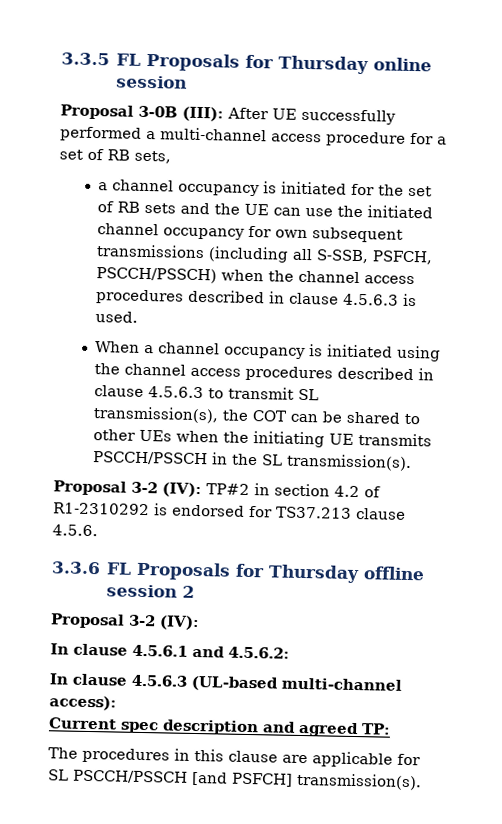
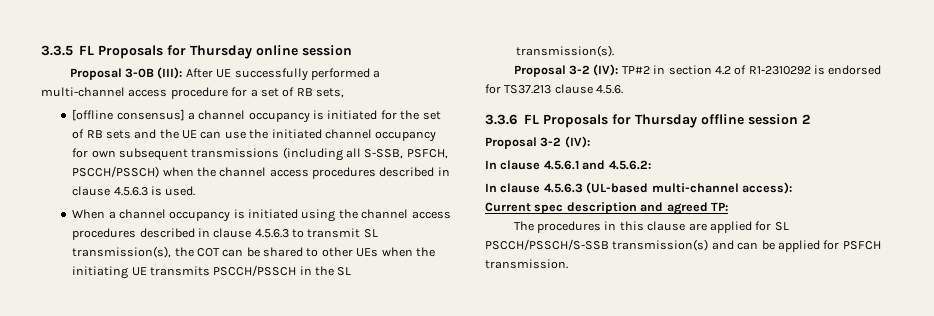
- a channel occupancy is initiated for the set of RB sets and the UE can use the initiated channel occupancy for own subsequent transmissions (including all S-SSB, PSFCH, PSCCH/PSSCH) when the channel access procedures described in clause 4.5.6.3 is used.
+ [offline consensus] a channel occupancy is initiated for the set of RB sets and the UE can use the initiated channel occupancy for own subsequent transmissions (including all S-SSB, PSFCH, PSCCH/PSSCH) when the channel access procedures described in clause 4.5.6.3 is used.
- The procedures in this clause are applicable for SL PSCCH/PSSCH [and PSFCH] transmission(s).
+ The procedures in this clause are applied for SL PSCCH/PSSCH/S-SSB transmission(s) and can be applied for PSFCH transmission.

